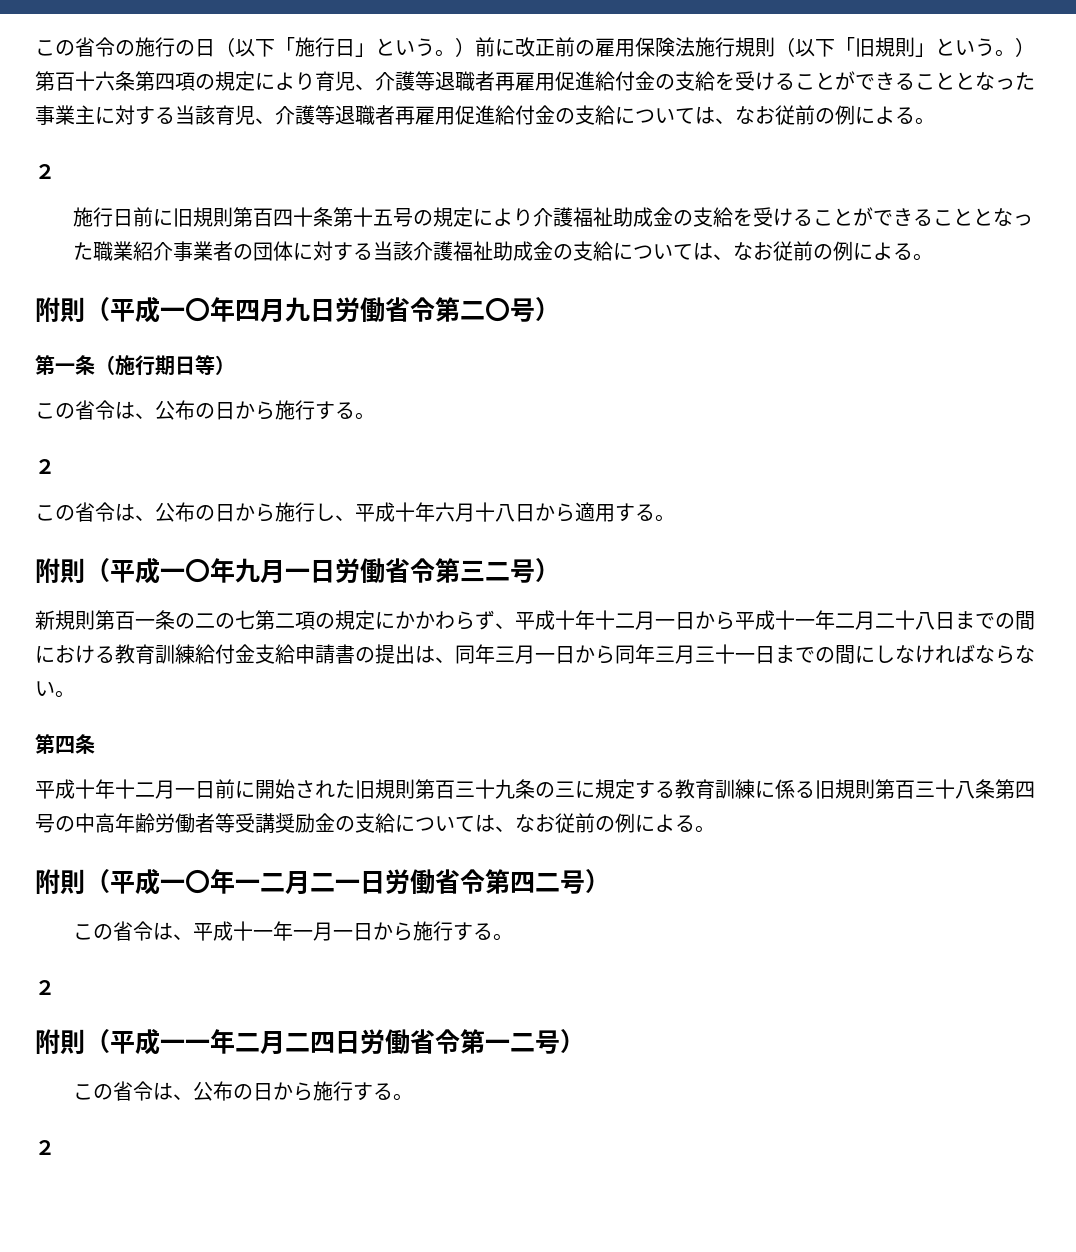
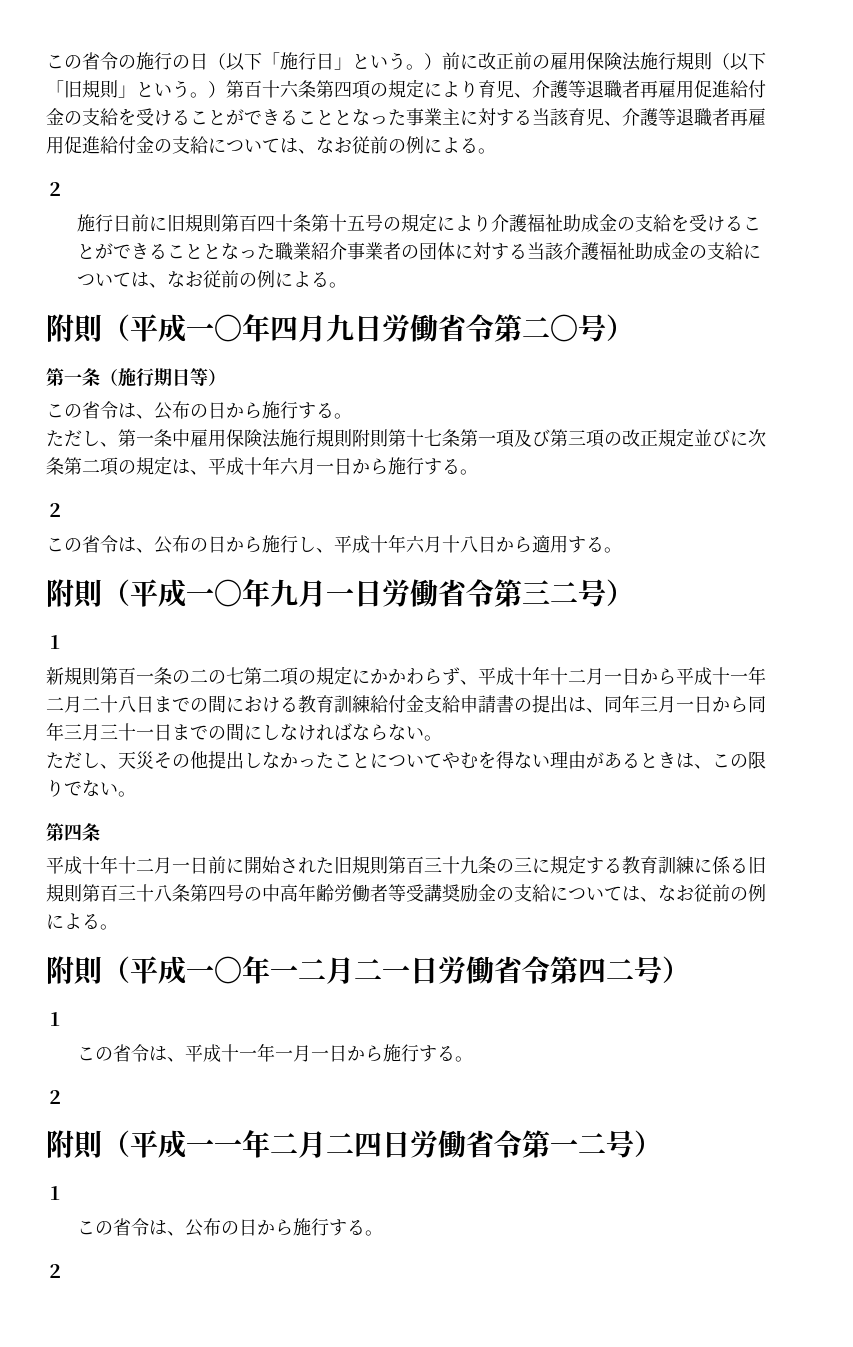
+ ただし、第一条中雇用保険法施行規則附則第十七条第一項及び第三項の改正規定並びに次条第二項の規定は、平成十年六月一日から施行する。
  附則（平成一〇年九月一日労働省令第三二号）
+ １
+ ただし、天災その他提出しなかったことについてやむを得ない理由があるときは、この限りでない。
  附則（平成一〇年一二月二一日労働省令第四二号）
+ １
  附則（平成一一年二月二四日労働省令第一二号）
+ １

